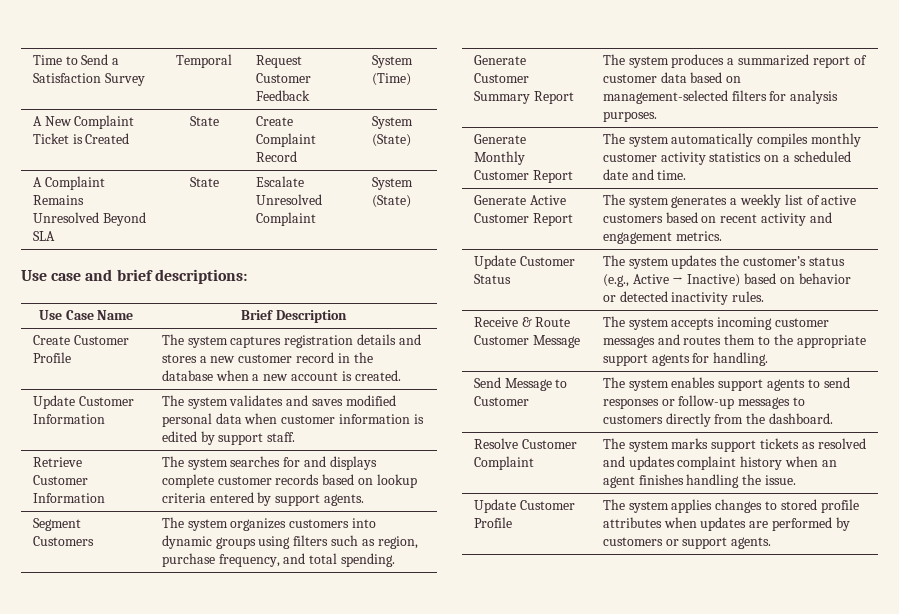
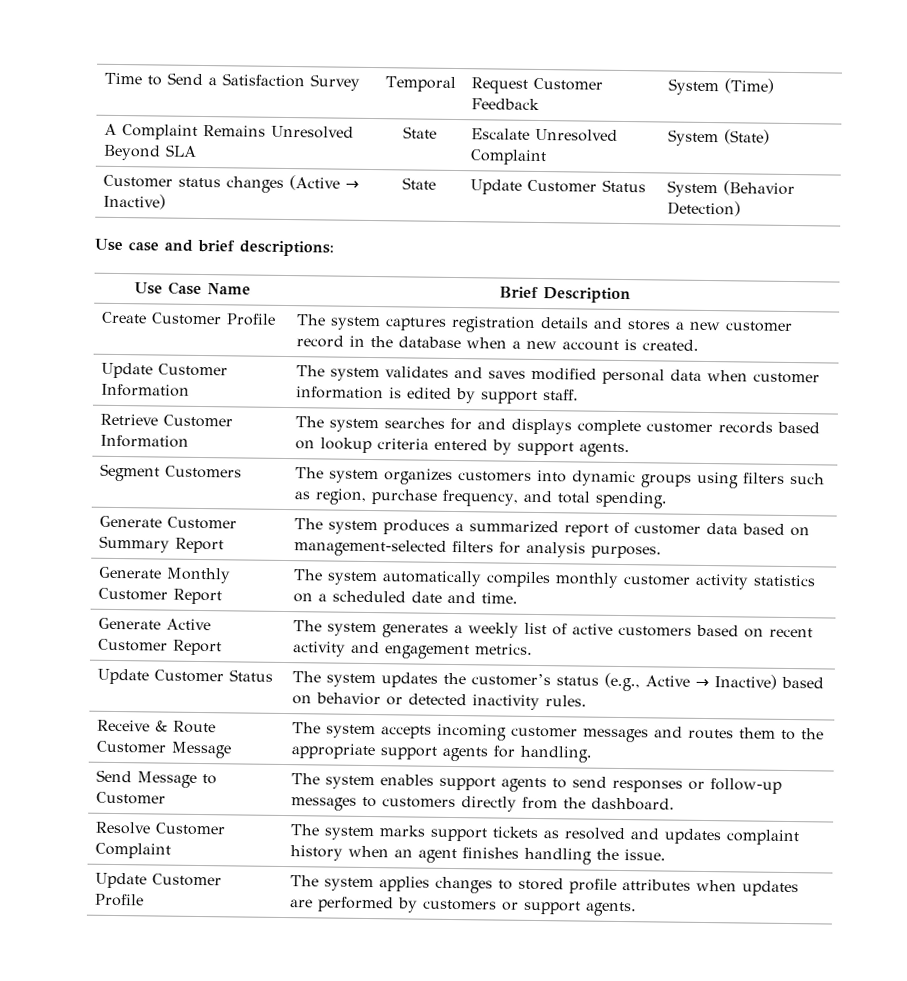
- A New Complaint Ticket is Created | State | Create Complaint Record | System (State)
+ Customer status changes (Active → Inactive) | State | Update Customer Status | System (Behavior Detection)

